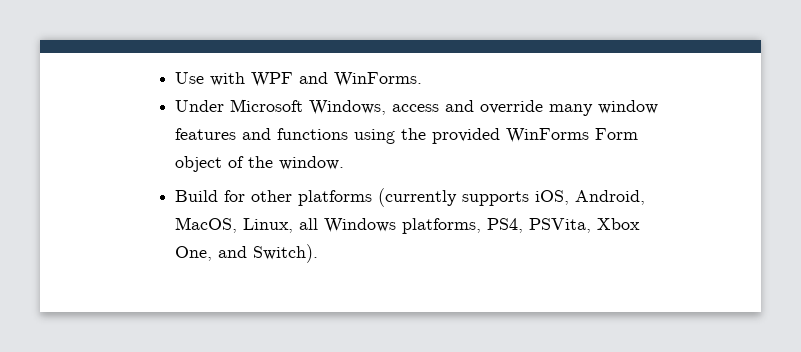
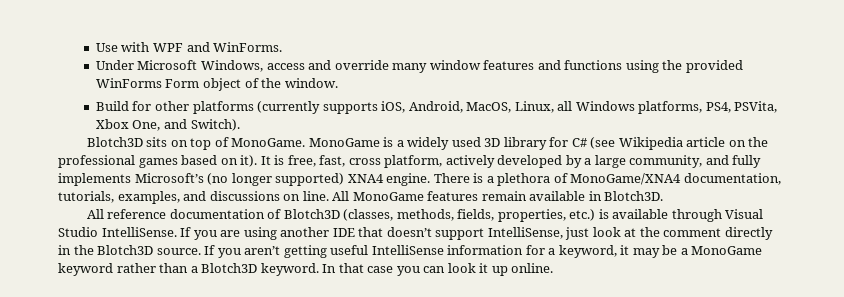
+ Blotch3D sits on top of MonoGame. MonoGame is a widely used 3D library for C# (see Wikipedia article on the professional games based on it). It is free, fast, cross platform, actively developed by a large community, and fully implements Microsoft’s (no longer supported) XNA4 engine. There is a plethora of MonoGame/XNA4 documentation, tutorials, examples, and discussions on line. All MonoGame features remain available in Blotch3D.
+ All reference documentation of Blotch3D (classes, methods, fields, properties, etc.) is available through Visual Studio IntelliSense. If you are using another IDE that doesn’t support IntelliSense, just look at the comment directly in the Blotch3D source. If you aren’t getting useful IntelliSense information for a keyword, it may be a MonoGame keyword rather than a Blotch3D keyword. In that case you can look it up online.

